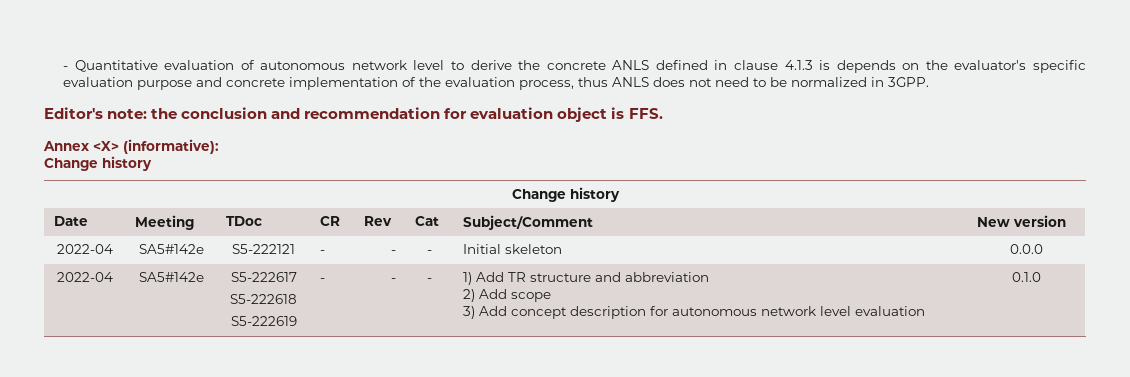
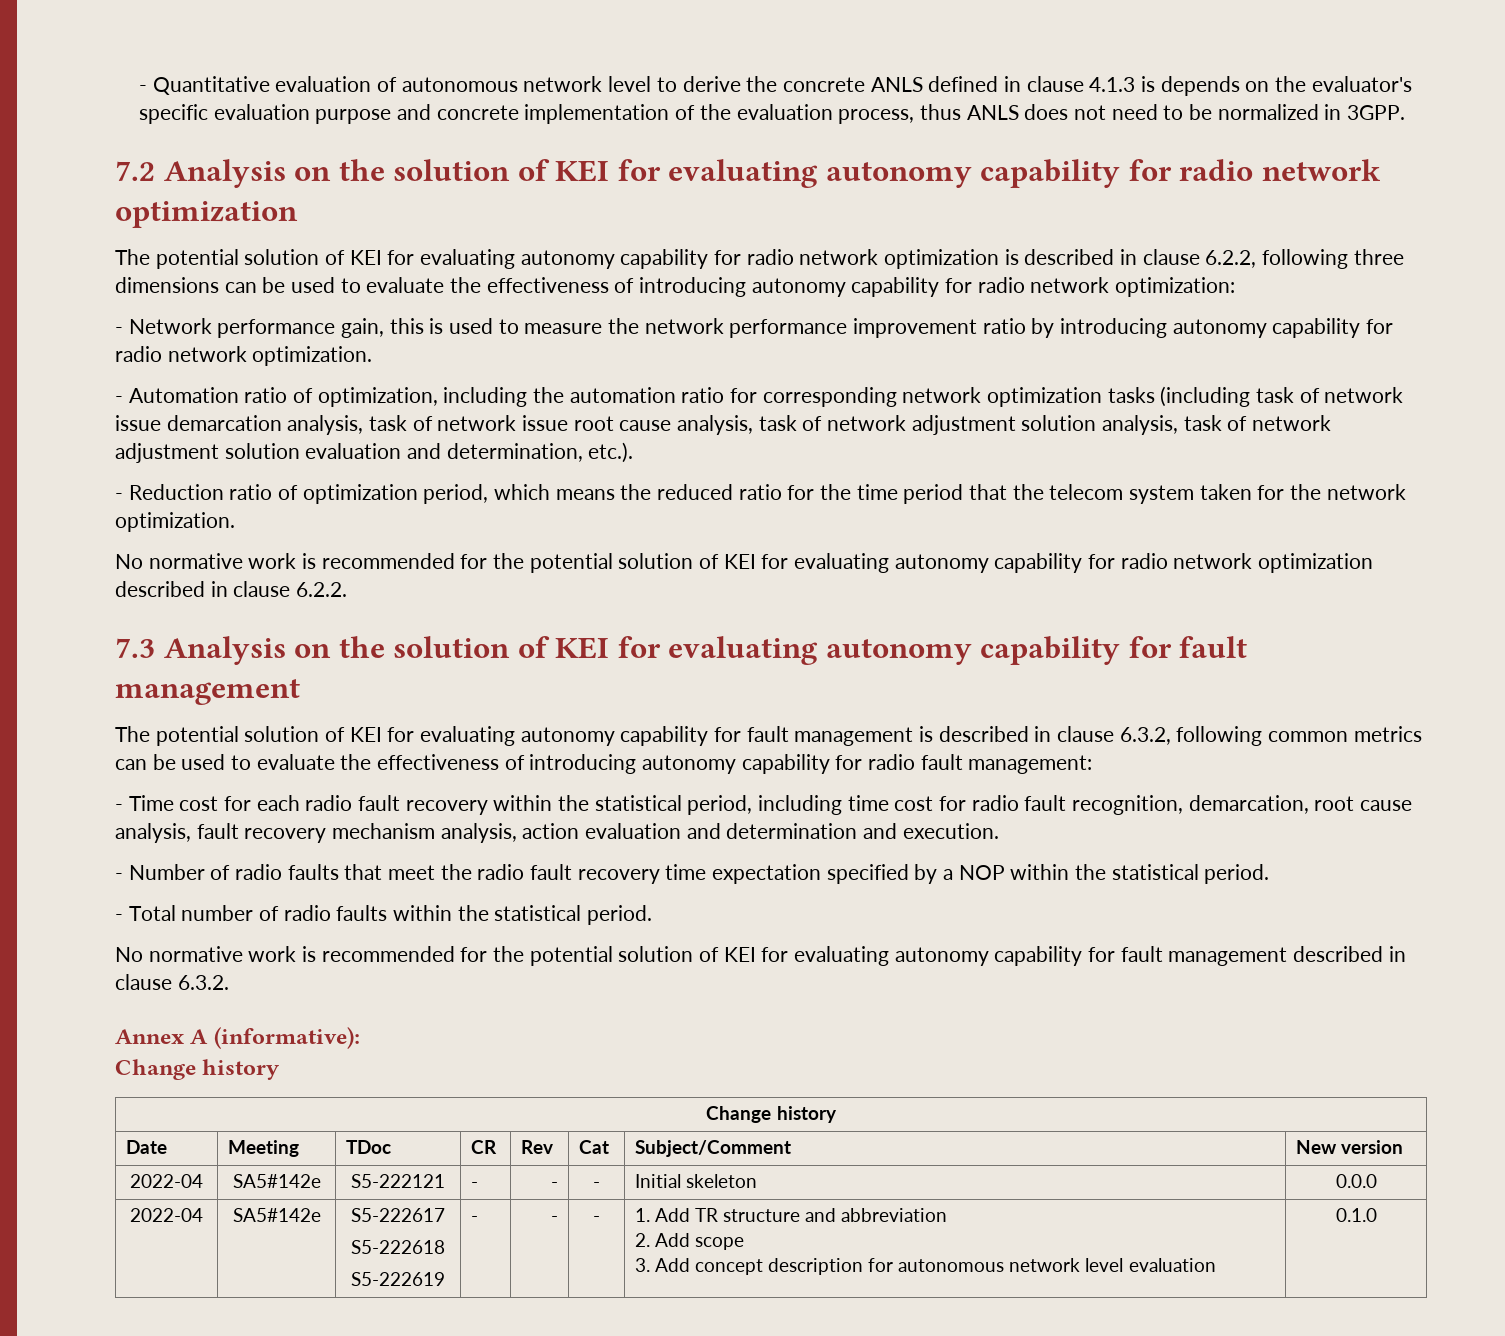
- Editor's note: the conclusion and recommendation for evaluation object is FFS.
+ 7.2 Analysis on the solution of KEI for evaluating autonomy capability for radio network optimization
+ The potential solution of KEI for evaluating autonomy capability for radio network optimization is described in clause 6.2.2, following three dimensions can be used to evaluate the effectiveness of introducing autonomy capability for radio network optimization:
+ - Network performance gain, this is used to measure the network performance improvement ratio by introducing autonomy capability for radio network optimization.
+ - Automation ratio of optimization, including the automation ratio for corresponding network optimization tasks (including task of network issue demarcation analysis, task of network issue root cause analysis, task of network adjustment solution analysis, task of network adjustment solution evaluation and determination, etc.).
+ - Reduction ratio of optimization period, which means the reduced ratio for the time period that the telecom system taken for the network optimization.
+ No normative work is recommended for the potential solution of KEI for evaluating autonomy capability for radio network optimization described in clause 6.2.2.
+ 7.3 Analysis on the solution of KEI for evaluating autonomy capability for fault management
+ The potential solution of KEI for evaluating autonomy capability for fault management is described in clause 6.3.2, following common metrics can be used to evaluate the effectiveness of introducing autonomy capability for radio fault management:
+ - Time cost for each radio fault recovery within the statistical period, including time cost for radio fault recognition, demarcation, root cause analysis, fault recovery mechanism analysis, action evaluation and determination and execution.
+ - Number of radio faults that meet the radio fault recovery time expectation specified by a NOP within the statistical period.
+ - Total number of radio faults within the statistical period.
+ No normative work is recommended for the potential solution of KEI for evaluating autonomy capability for fault management described in clause 6.3.2.
- Annex <X> (informative):
+ Annex A (informative):
  2022-04 | SA5#142e | S5-222617
  S5-222618
- S5-222619 | - | - | - | 1) Add TR structure and abbreviation
- 2) Add scope
- 3) Add concept description for autonomous network level evaluation | 0.1.0
+ S5-222619 | - | - | - | 1. Add TR structure and abbreviation
+ 2. Add scope
+ 3. Add concept description for autonomous network level evaluation | 0.1.0

